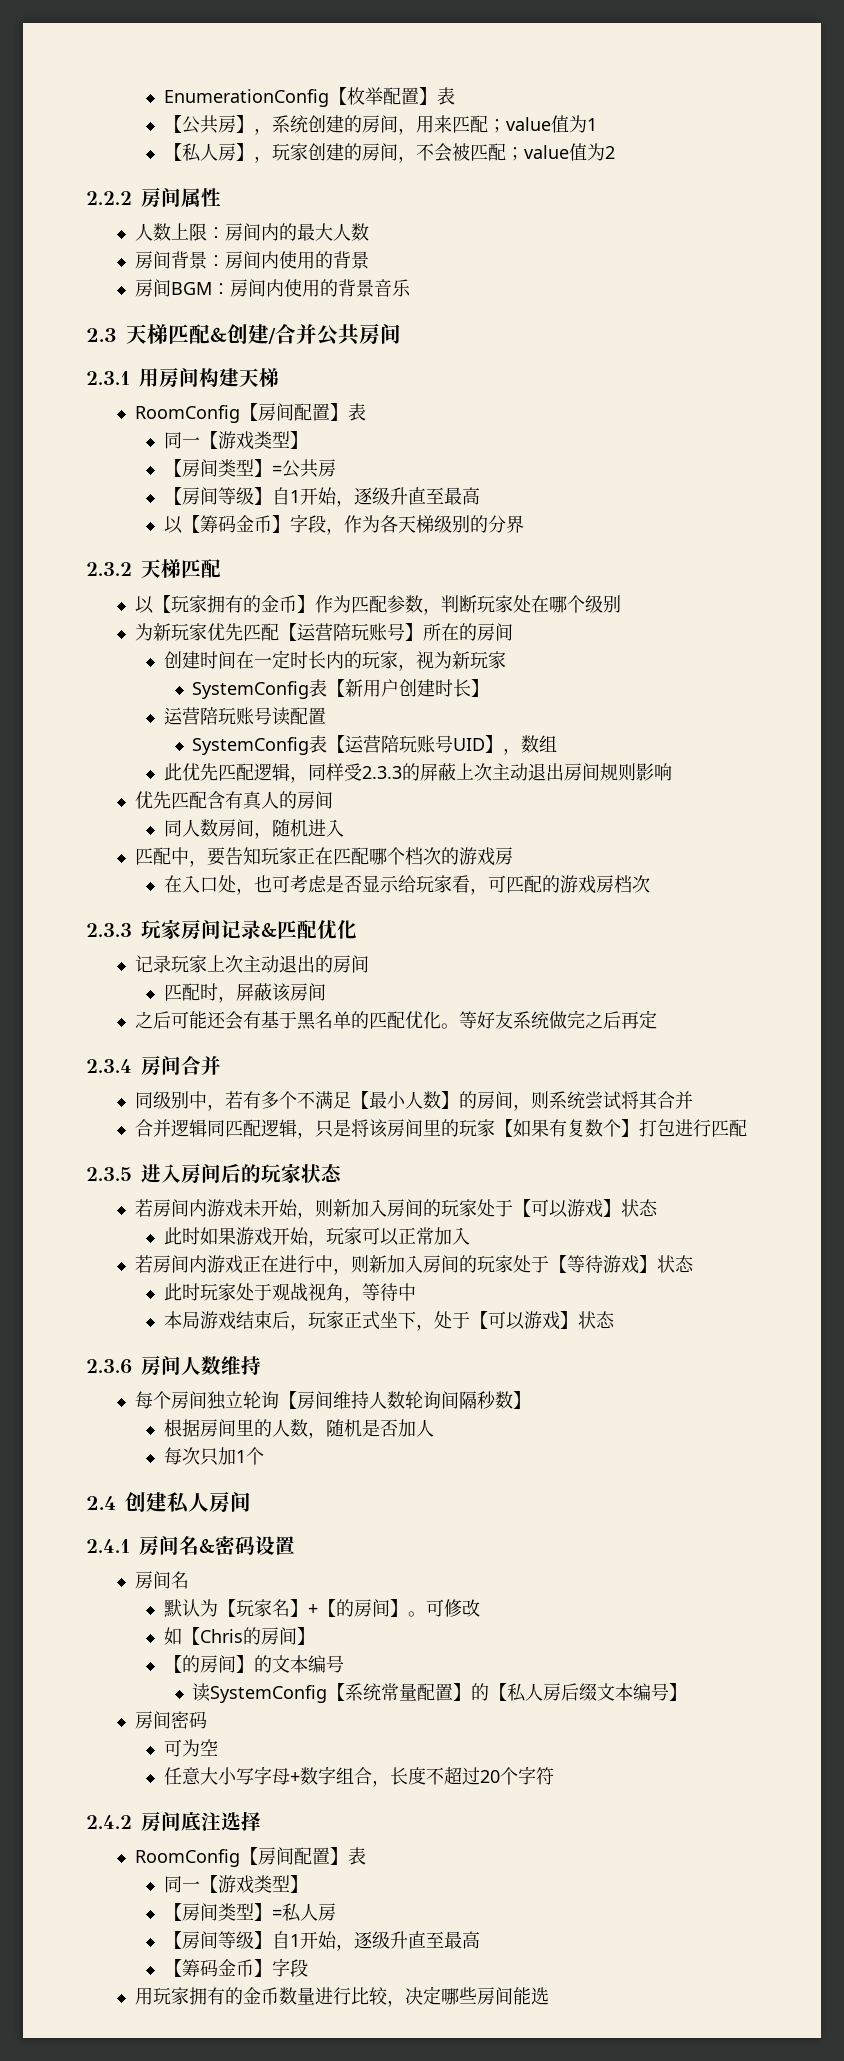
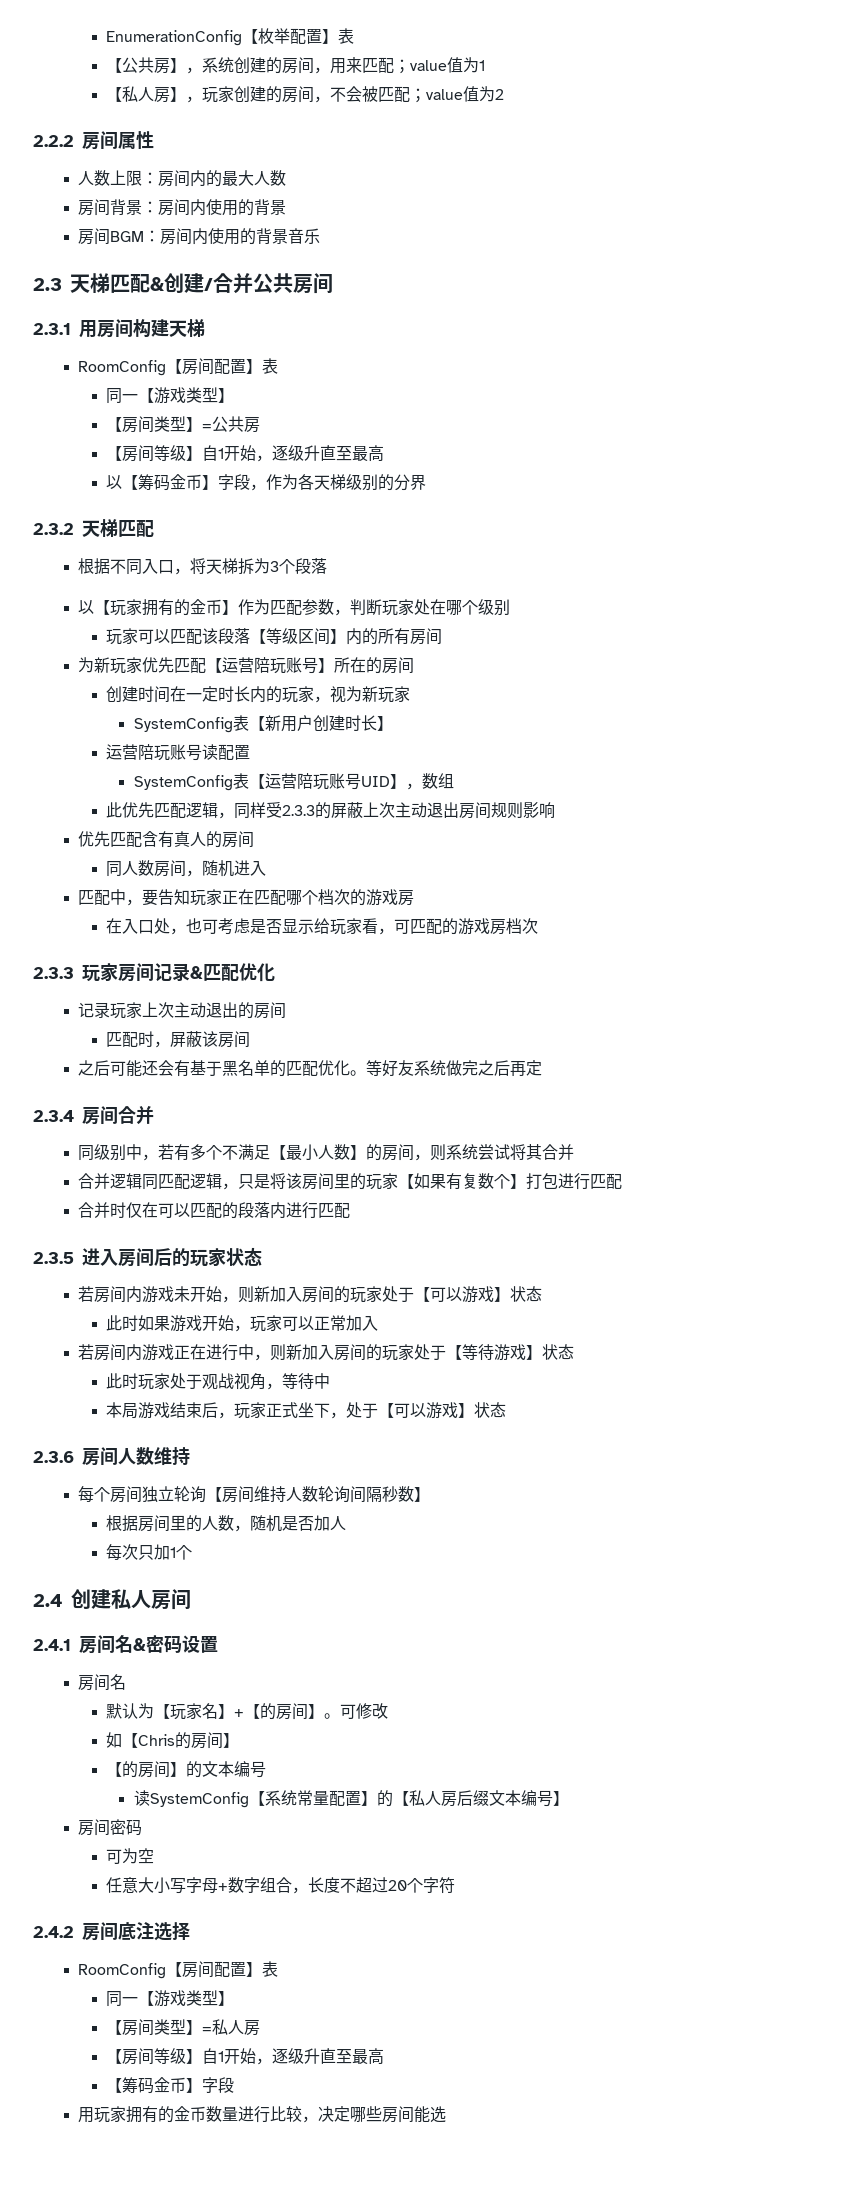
+ 根据不同入口，将天梯拆为3个段落
+ 玩家可以匹配该段落【等级区间】内的所有房间
+ 合并时仅在可以匹配的段落内进行匹配

